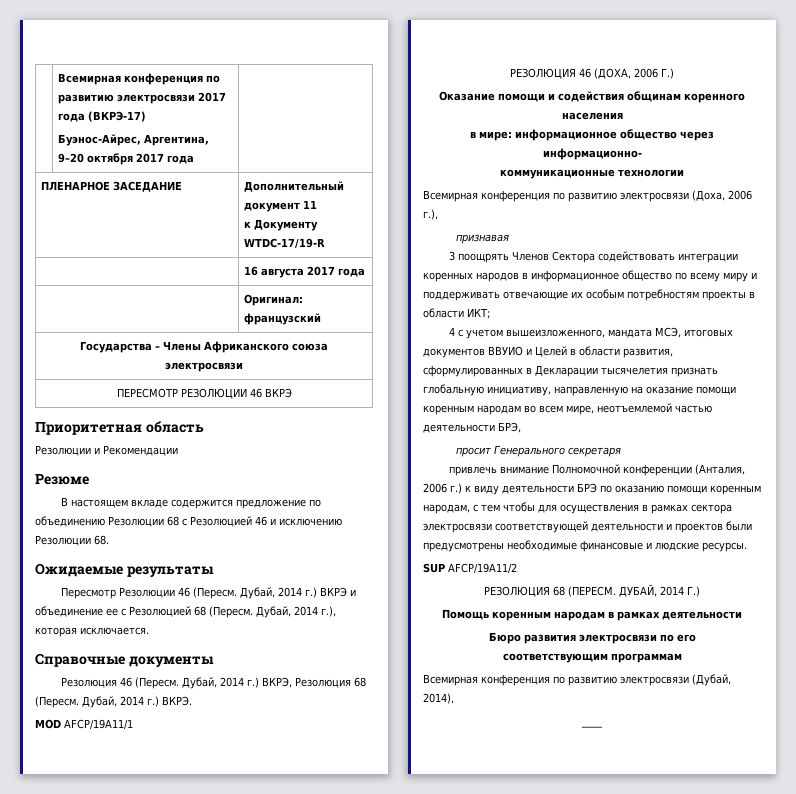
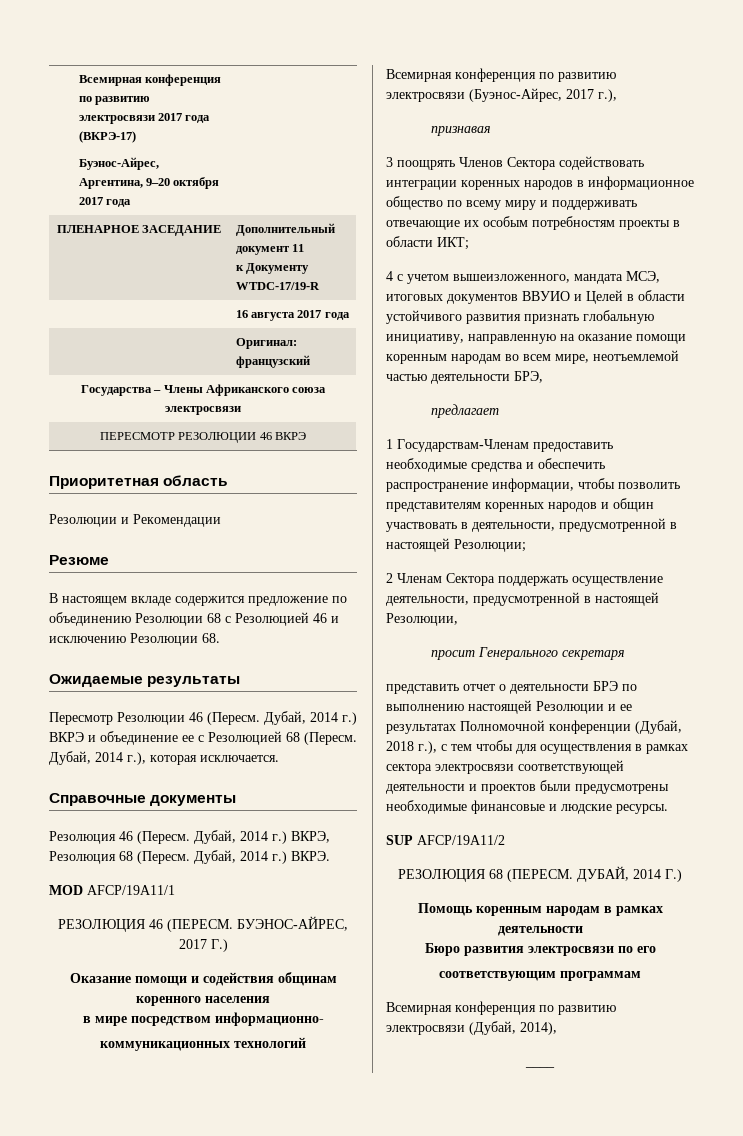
- РЕЗОЛЮЦИЯ 46 (ДОХА, 2006 Г.)
+ РЕЗОЛЮЦИЯ 46 (ПЕРЕСМ. БУЭНОС-АЙРЕС, 2017 Г.)
- в мире: информационное общество через информационно-
+ в мире посредством информационно-
- коммуникационные технологии
- Всемирная конференция по развитию электросвязи (Доха, 2006 г.),
+ коммуникационных технологий
+ Всемирная конференция по развитию электросвязи (Буэнос-Айрес, 2017 г.),
- 4 с учетом вышеизложенного, мандата МСЭ, итоговых документов ВВУИО и Целей в области развития, сформулированных в Декларации тысячелетия признать глобальную инициативу, направленную на оказание помощи коренным народам во всем мире, неотъемлемой частью деятельности БРЭ,
+ 4 с учетом вышеизложенного, мандата МСЭ, итоговых документов ВВУИО и Целей в области устойчивого развития признать глобальную инициативу, направленную на оказание помощи коренным народам во всем мире, неотъемлемой частью деятельности БРЭ,
+ предлагает
+ 1 Государствам-Членам предоставить необходимые средства и обеспечить распространение информации, чтобы позволить представителям коренных народов и общин участвовать в деятельности, предусмотренной в настоящей Резолюции;
+ 2 Членам Сектора поддержать осуществление деятельности, предусмотренной в настоящей Резолюции,
  просит Генерального секретаря
- привлечь внимание Полномочной конференции (Анталия, 2006 г.) к виду деятельности БРЭ по оказанию помощи коренным народам, с тем чтобы для осуществления в рамках сектора электросвязи соответствующей деятельности и проектов были предусмотрены необходимые финансовые и людские ресурсы.
+ представить отчет о деятельности БРЭ по выполнению настоящей Резолюции и ее результатах Полномочной конференции (Дубай, 2018 г.), с тем чтобы для осуществления в рамках сектора электросвязи соответствующей деятельности и проектов были предусмотрены необходимые финансовые и людские ресурсы.

